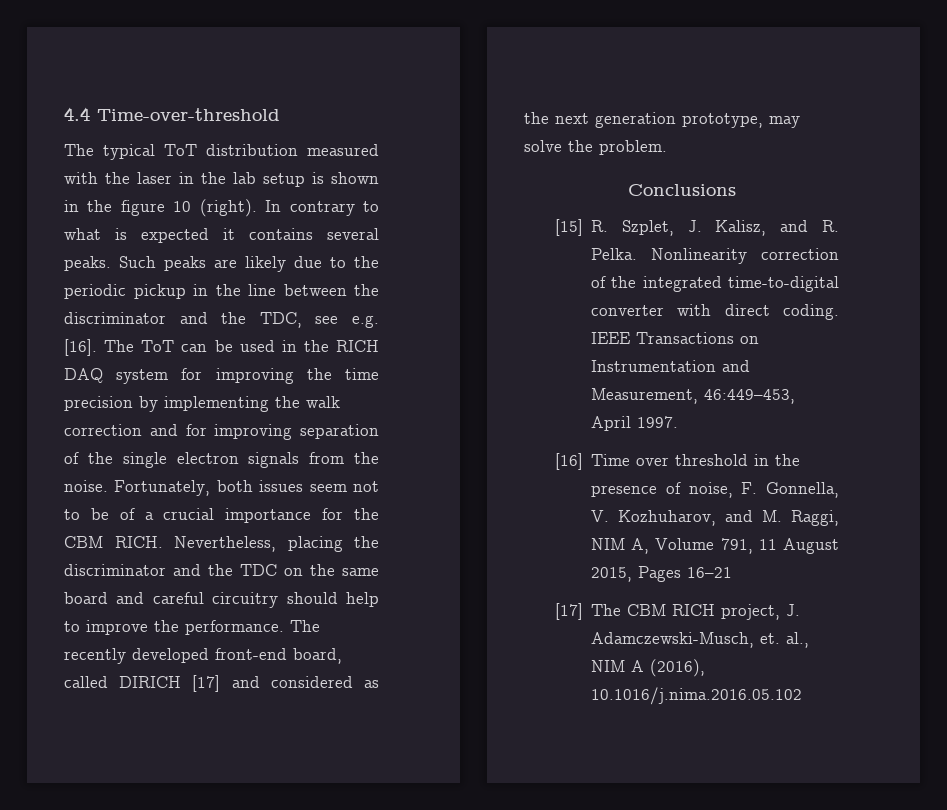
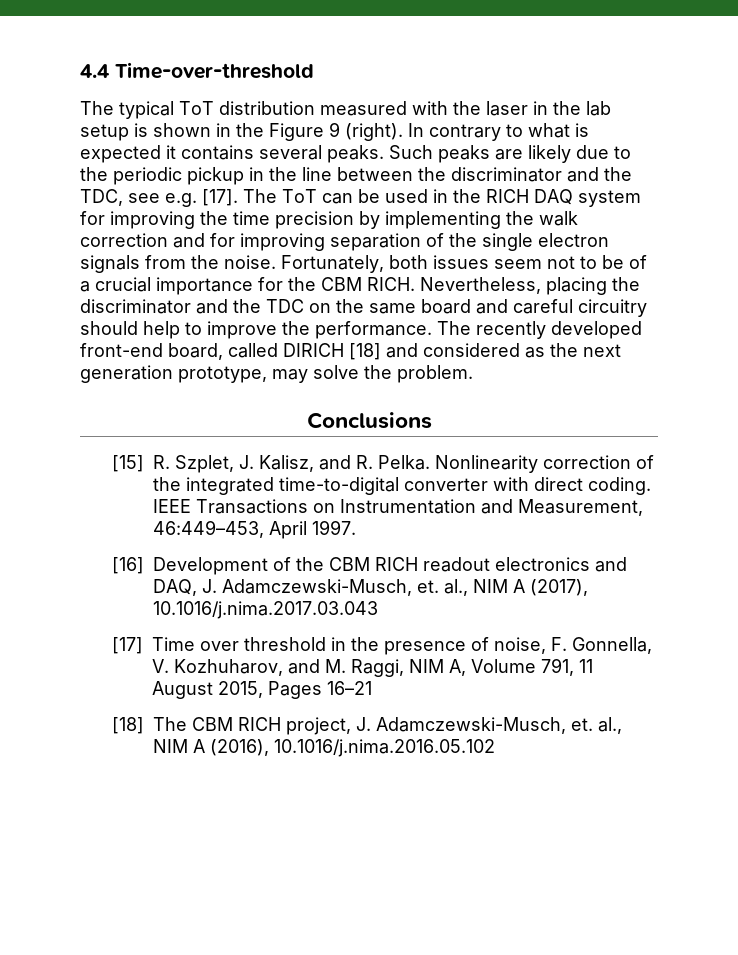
- The typical ToT distribution measured with the laser in the lab setup is shown in the figure 10 (right).
+ The typical ToT distribution measured with the laser in the lab setup is shown in the Figure 9 (right).
- Such peaks are likely due to the periodic pickup in the line between the discriminator and the TDC, see e.g. [16].
+ Such peaks are likely due to the periodic pickup in the line between the discriminator and the TDC, see e.g. [17].
- The recently developed front-end board, called DIRICH [17] and considered as the next generation prototype, may solve the problem.
+ The recently developed front-end board, called DIRICH [18] and considered as the next generation prototype, may solve the problem.
- [16] Time over threshold in the presence of noise, F. Gonnella, V. Kozhuharov, and M. Raggi, NIM A, Volume 791, 11 August 2015, Pages 16–21
+ [16] Development of the CBM RICH readout electronics and DAQ, J. Adamczewski-Musch, et. al., NIM A (2017), 10.1016/j.nima.2017.03.043
+ [17] Time over threshold in the presence of noise, F. Gonnella, V. Kozhuharov, and M. Raggi, NIM A, Volume 791, 11 August 2015, Pages 16–21
- [17] The CBM RICH project, J. Adamczewski-Musch, et. al., NIM A (2016), 10.1016/j.nima.2016.05.102
+ [18] The CBM RICH project, J. Adamczewski-Musch, et. al., NIM A (2016), 10.1016/j.nima.2016.05.102

